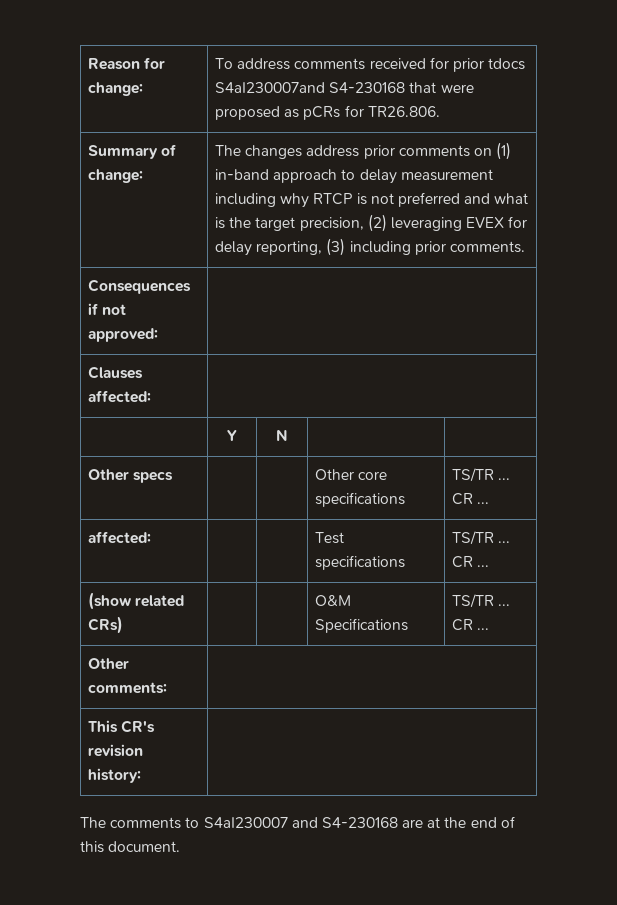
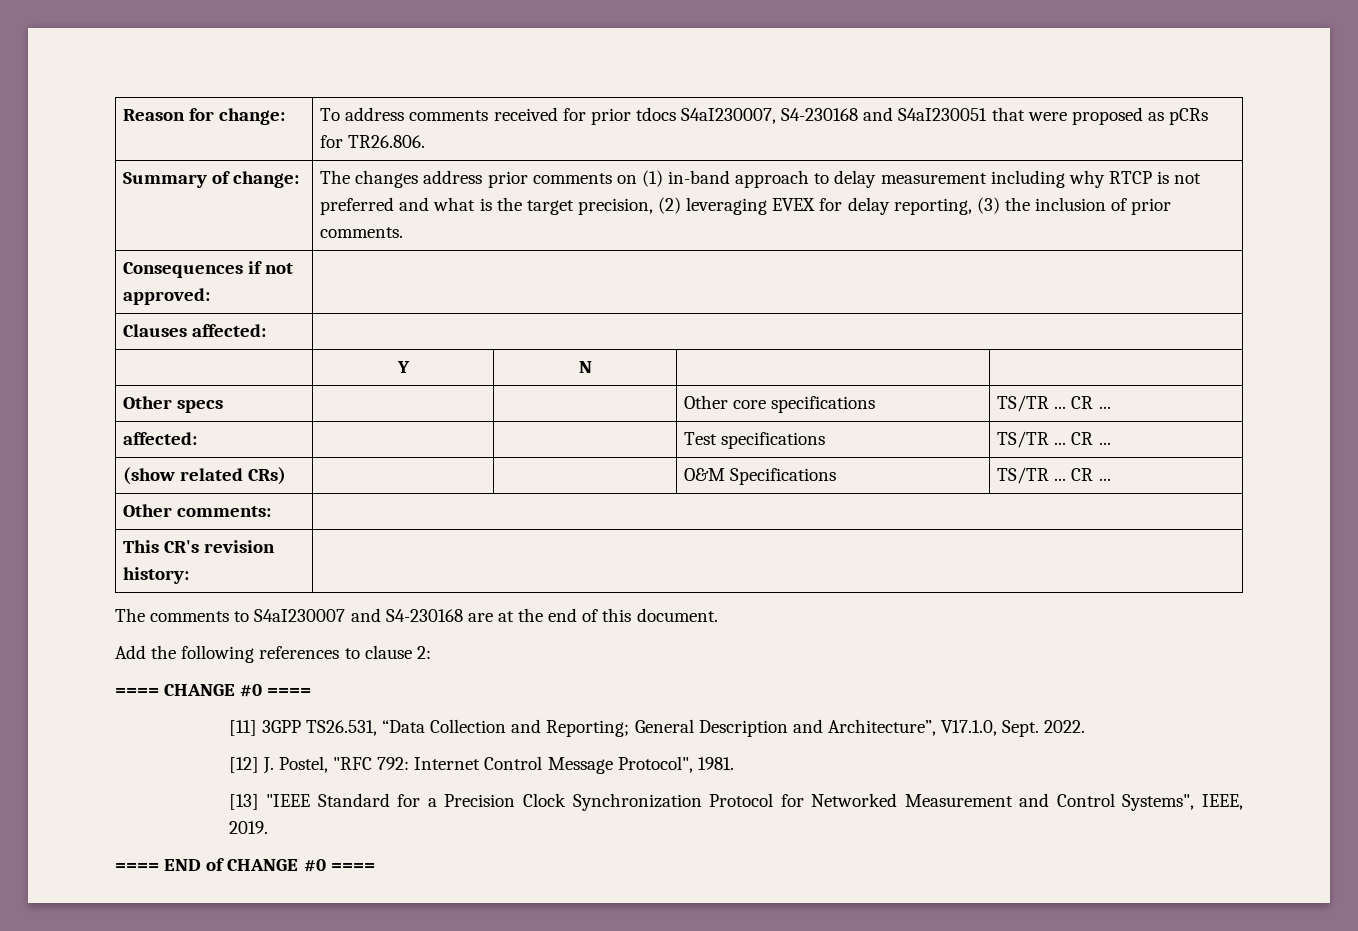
- Reason for change: | To address comments received for prior tdocs S4aI230007and S4-230168 that were proposed as pCRs for TR26.806.
+ Reason for change: | To address comments received for prior tdocs S4aI230007, S4-230168 and S4aI230051 that were proposed as pCRs for TR26.806.
- Summary of change: | The changes address prior comments on (1) in-band approach to delay measurement including why RTCP is not preferred and what is the target precision, (2) leveraging EVEX for delay reporting, (3) including prior comments.
+ Summary of change: | The changes address prior comments on (1) in-band approach to delay measurement including why RTCP is not preferred and what is the target precision, (2) leveraging EVEX for delay reporting, (3) the inclusion of prior comments.
+ Add the following references to clause 2:
+ ==== CHANGE #0 ====
+ [11] 3GPP TS26.531, “Data Collection and Reporting; General Description and Architecture”, V17.1.0, Sept. 2022.
+ [12] J. Postel, "RFC 792: Internet Control Message Protocol", 1981.
+ [13] "IEEE Standard for a Precision Clock Synchronization Protocol for Networked Measurement and Control Systems", IEEE, 2019.
+ ==== END of CHANGE #0 ====

